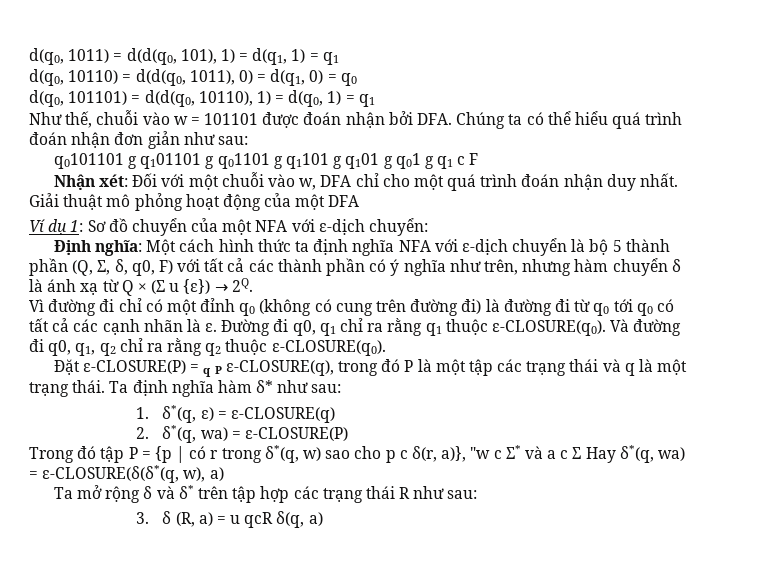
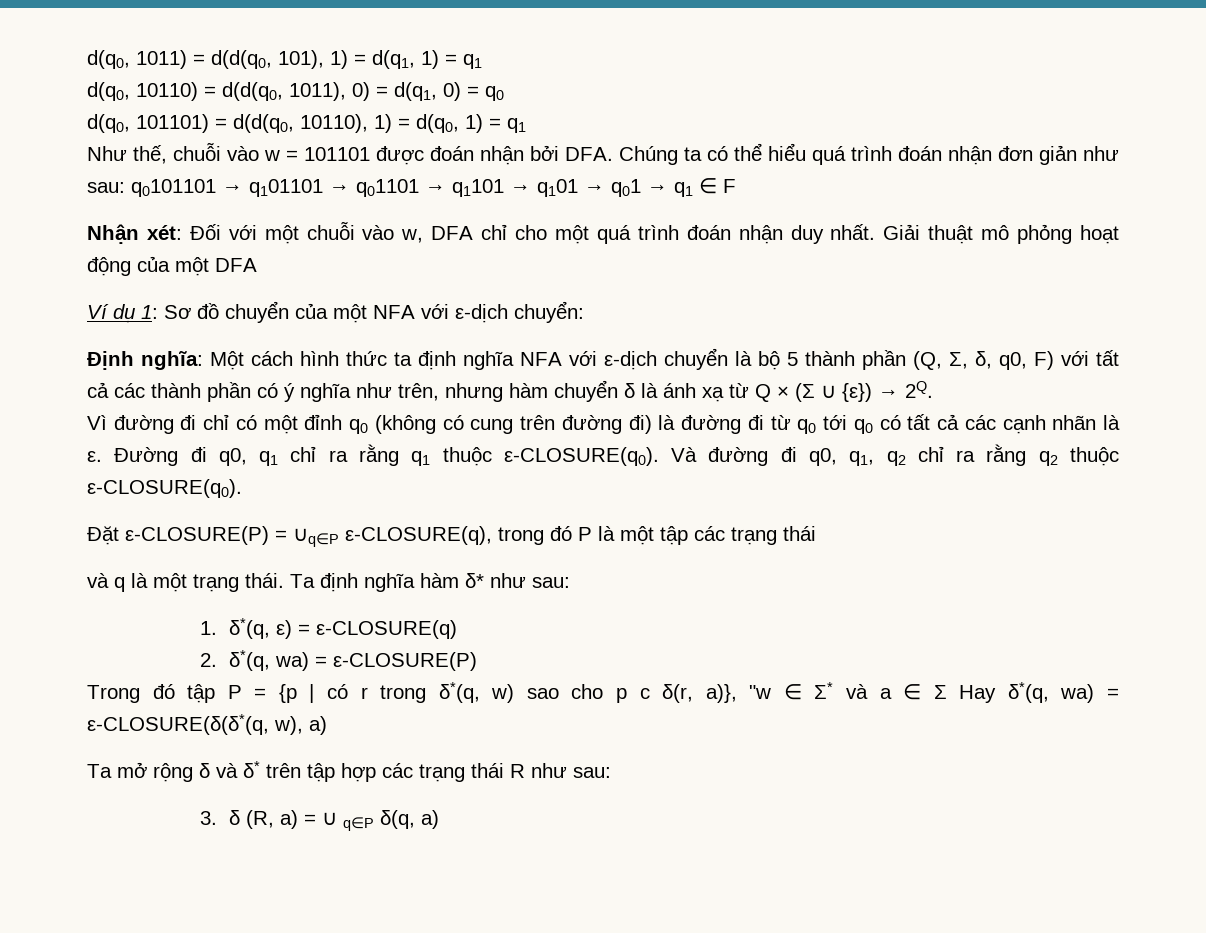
- Như thế, chuỗi vào w = 101101 được đoán nhận bởi DFA. Chúng ta có thể hiểu quá trình đoán nhận đơn giản như sau:
- q0101101 g q101101 g q01101 g q1101 g q101 g q01 g q1 c F
+ Như thế, chuỗi vào w = 101101 được đoán nhận bởi DFA. Chúng ta có thể hiểu quá trình đoán nhận đơn giản như sau: q0101101 → q101101 → q01101 → q1101 → q101 → q01 → q1 ∈ F
- Định nghĩa: Một cách hình thức ta định nghĩa NFA với ε-dịch chuyển là bộ 5 thành phần (Q, Σ, δ, q0, F) với tất cả các thành phần có ý nghĩa như trên, nhưng hàm chuyển δ là ánh xạ từ Q × (Σ u {ε}) → 2Q.
+ Định nghĩa: Một cách hình thức ta định nghĩa NFA với ε-dịch chuyển là bộ 5 thành phần (Q, Σ, δ, q0, F) với tất cả các thành phần có ý nghĩa như trên, nhưng hàm chuyển δ là ánh xạ từ Q × (Σ ∪ {ε}) → 2Q.
- Đặt ε-CLOSURE(P) = q P ε-CLOSURE(q), trong đó P là một tập các trạng thái và q là một trạng thái.
+ Đặt ε-CLOSURE(P) = ∪q∈P ε-CLOSURE(q), trong đó P là một tập các trạng thái
+ và q là một trạng thái.
- Trong đó tập P = {p | có r trong δ*(q, w) sao cho p c δ(r, a)}, "w c Σ* và a c Σ Hay δ*(q, wa) = ε-CLOSURE(δ(δ*(q, w), a)
+ Trong đó tập P = {p | có r trong δ*(q, w) sao cho p c δ(r, a)}, "w ∈ Σ* và a ∈ Σ Hay δ*(q, wa) = ε-CLOSURE(δ(δ*(q, w), a)
- 3. δ (R, a) = u qcR δ(q, a)
+ 3. δ (R, a) = ∪ q∈P δ(q, a)

